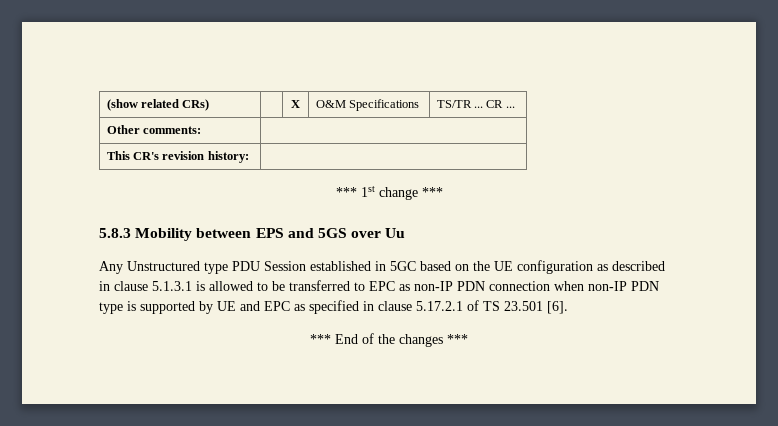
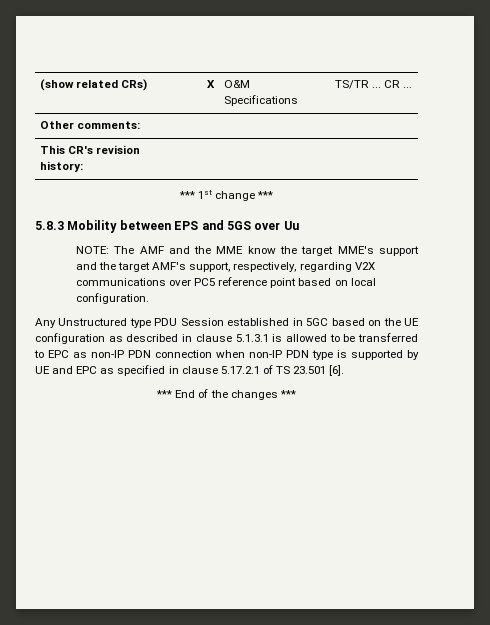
+ NOTE: The AMF and the MME know the target MME's support and the target AMF's support, respectively, regarding V2X communications over PC5 reference point based on local configuration.

